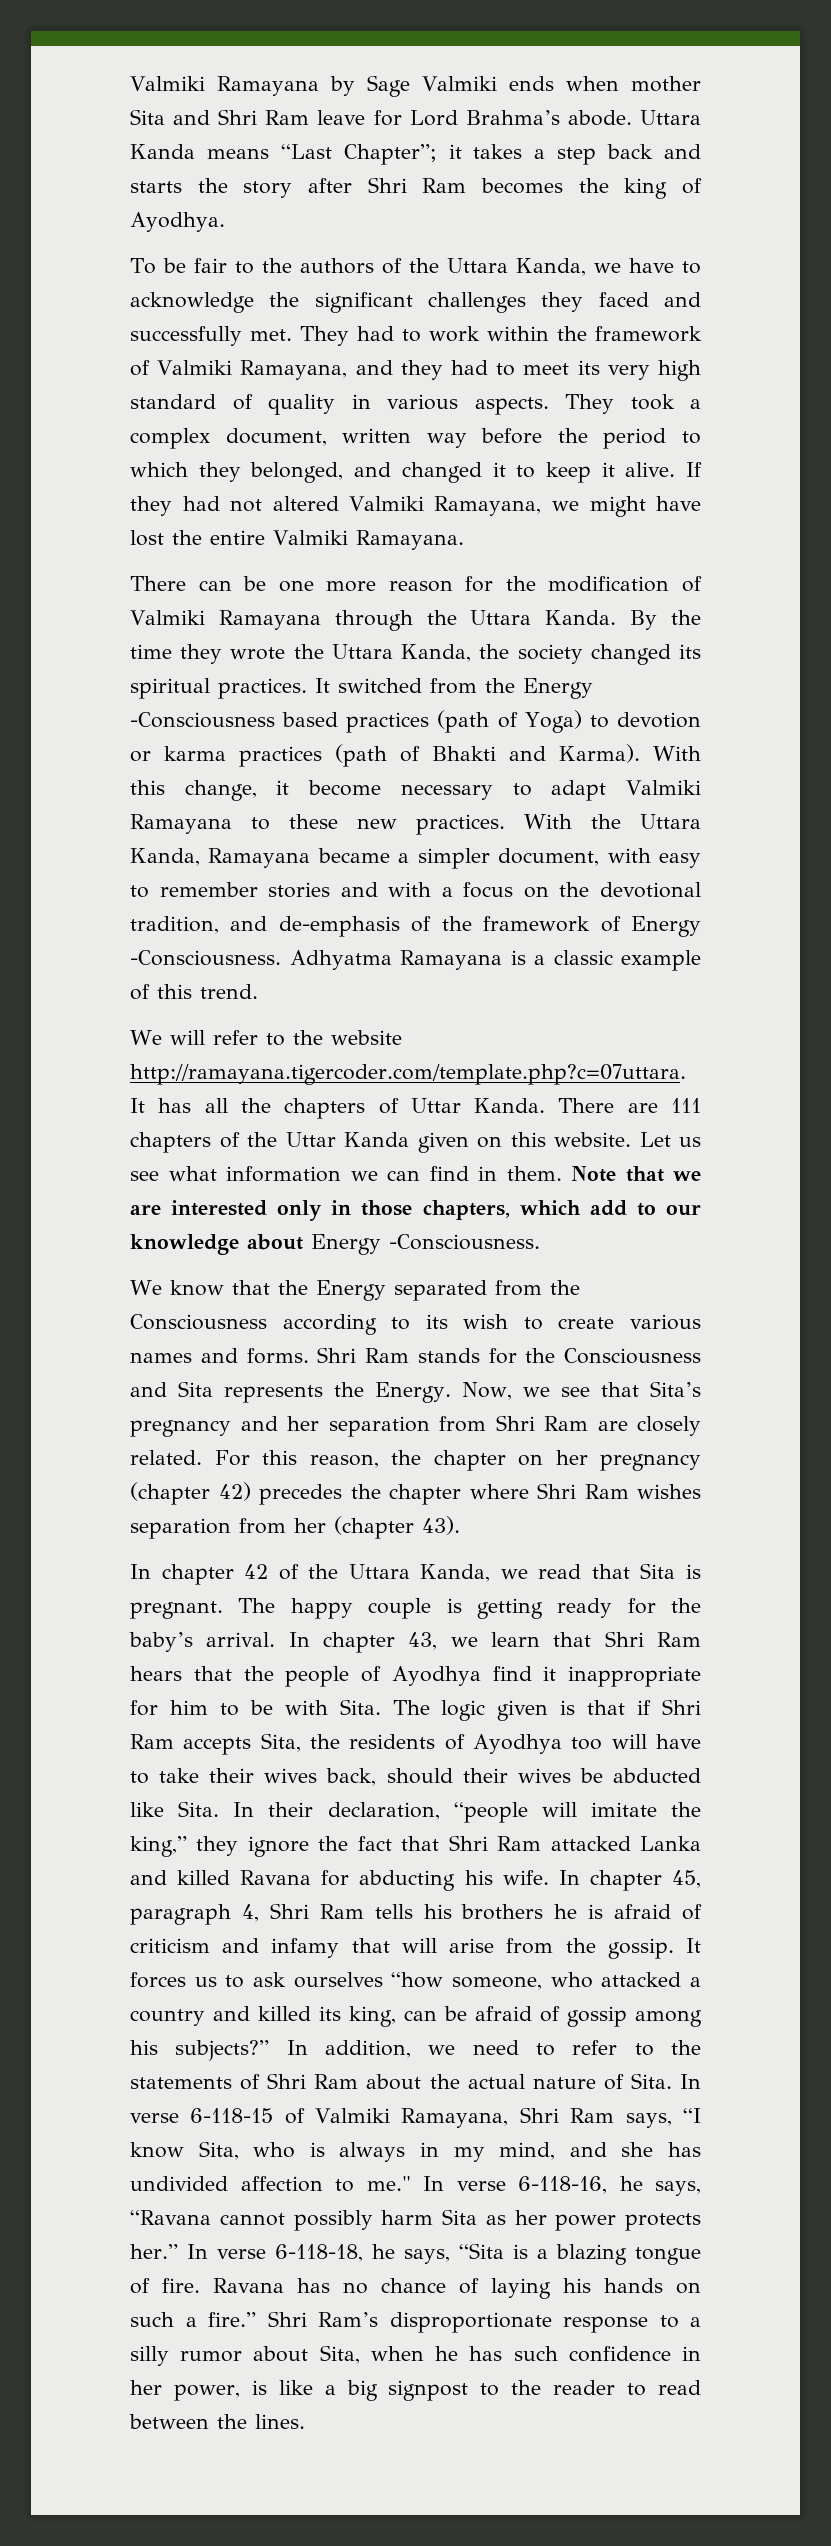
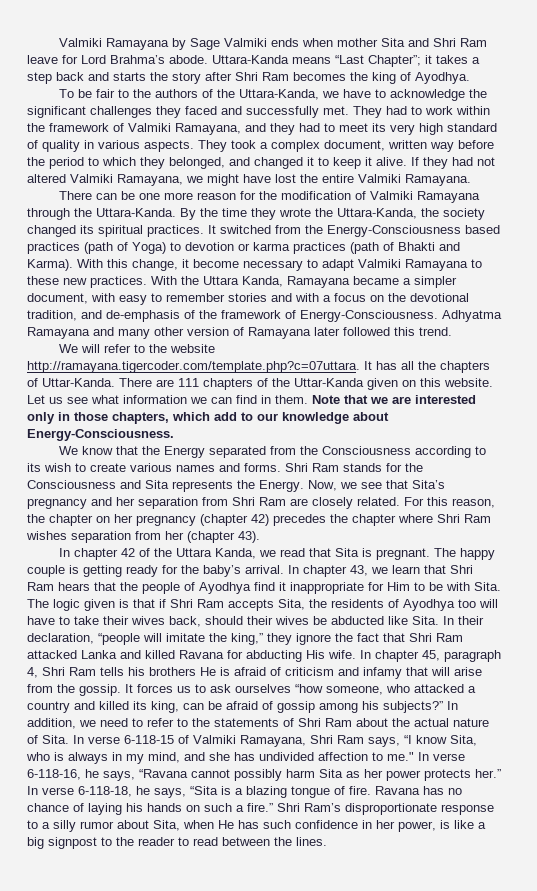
- Uttara Kanda means “Last Chapter”; it takes a step back and starts the story after Shri Ram becomes the king of Ayodhya.
+ Uttara-Kanda means “Last Chapter”; it takes a step back and starts the story after Shri Ram becomes the king of Ayodhya.
- To be fair to the authors of the Uttara Kanda, we have to acknowledge the significant challenges they faced and successfully met.
+ To be fair to the authors of the Uttara-Kanda, we have to acknowledge the significant challenges they faced and successfully met.
- There can be one more reason for the modification of Valmiki Ramayana through the Uttara Kanda.
+ There can be one more reason for the modification of Valmiki Ramayana through the Uttara-Kanda.
- By the time they wrote the Uttara Kanda, the society changed its spiritual practices.
+ By the time they wrote the Uttara-Kanda, the society changed its spiritual practices.
- It switched from the Energy -Consciousness based practices (path of Yoga) to devotion or karma practices (path of Bhakti and Karma).
+ It switched from the Energy-Consciousness based practices (path of Yoga) to devotion or karma practices (path of Bhakti and Karma).
- With the Uttara Kanda, Ramayana became a simpler document, with easy to remember stories and with a focus on the devotional tradition, and de-emphasis of the framework of Energy -Consciousness. Adhyatma Ramayana is a classic example of this trend.
+ With the Uttara Kanda, Ramayana became a simpler document, with easy to remember stories and with a focus on the devotional tradition, and de-emphasis of the framework of Energy-Consciousness. Adhyatma Ramayana and many other version of Ramayana later followed this trend.
- We will refer to the website http://ramayana.tigercoder.com/template.php?c=07uttara. It has all the chapters of Uttar Kanda.
+ We will refer to the website http://ramayana.tigercoder.com/template.php?c=07uttara. It has all the chapters of Uttar-Kanda.
- There are 111 chapters of the Uttar Kanda given on this website.
+ There are 111 chapters of the Uttar-Kanda given on this website.
- Note that we are interested only in those chapters, which add to our knowledge about Energy -Consciousness.
+ Note that we are interested only in those chapters, which add to our knowledge about Energy-Consciousness.
- In chapter 43, we learn that Shri Ram hears that the people of Ayodhya find it inappropriate for him to be with Sita.
+ In chapter 43, we learn that Shri Ram hears that the people of Ayodhya find it inappropriate for Him to be with Sita.
- In their declaration, “people will imitate the king,” they ignore the fact that Shri Ram attacked Lanka and killed Ravana for abducting his wife.
+ In their declaration, “people will imitate the king,” they ignore the fact that Shri Ram attacked Lanka and killed Ravana for abducting His wife.
- In chapter 45, paragraph 4, Shri Ram tells his brothers he is afraid of criticism and infamy that will arise from the gossip.
+ In chapter 45, paragraph 4, Shri Ram tells his brothers He is afraid of criticism and infamy that will arise from the gossip.
- Shri Ram’s disproportionate response to a silly rumor about Sita, when he has such confidence in her power, is like a big signpost to the reader to read between the lines.
+ Shri Ram’s disproportionate response to a silly rumor about Sita, when He has such confidence in her power, is like a big signpost to the reader to read between the lines.

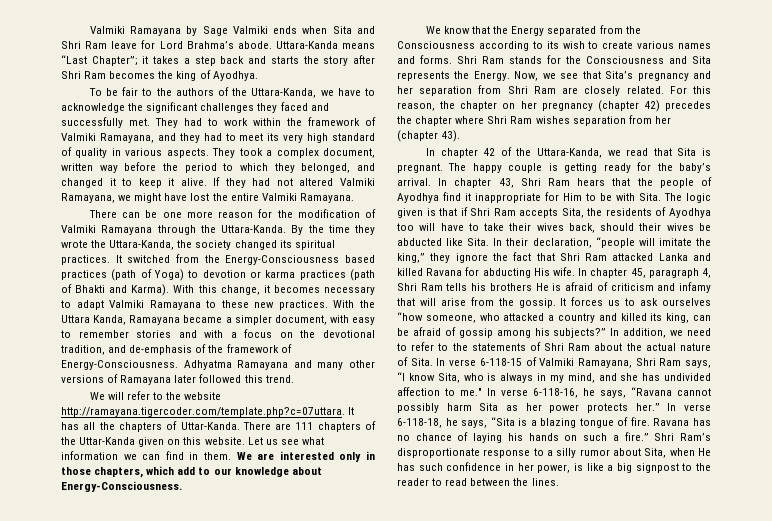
- Valmiki Ramayana by Sage Valmiki ends when mother Sita and Shri Ram leave for Lord Brahma’s abode.
+ Valmiki Ramayana by Sage Valmiki ends when Sita and Shri Ram leave for Lord Brahma’s abode.
- With this change, it become necessary to adapt Valmiki Ramayana to these new practices.
+ With this change, it becomes necessary to adapt Valmiki Ramayana to these new practices.
- Adhyatma Ramayana and many other version of Ramayana later followed this trend.
+ Adhyatma Ramayana and many other versions of Ramayana later followed this trend.
- Note that we are interested only in those chapters, which add to our knowledge about Energy-Consciousness.
+ We are interested only in those chapters, which add to our knowledge about Energy-Consciousness.
- In chapter 42 of the Uttara Kanda, we read that Sita is pregnant.
+ In chapter 42 of the Uttara-Kanda, we read that Sita is pregnant.
- In chapter 43, we learn that Shri Ram hears that the people of Ayodhya find it inappropriate for Him to be with Sita.
+ In chapter 43, Shri Ram hears that the people of Ayodhya find it inappropriate for Him to be with Sita.

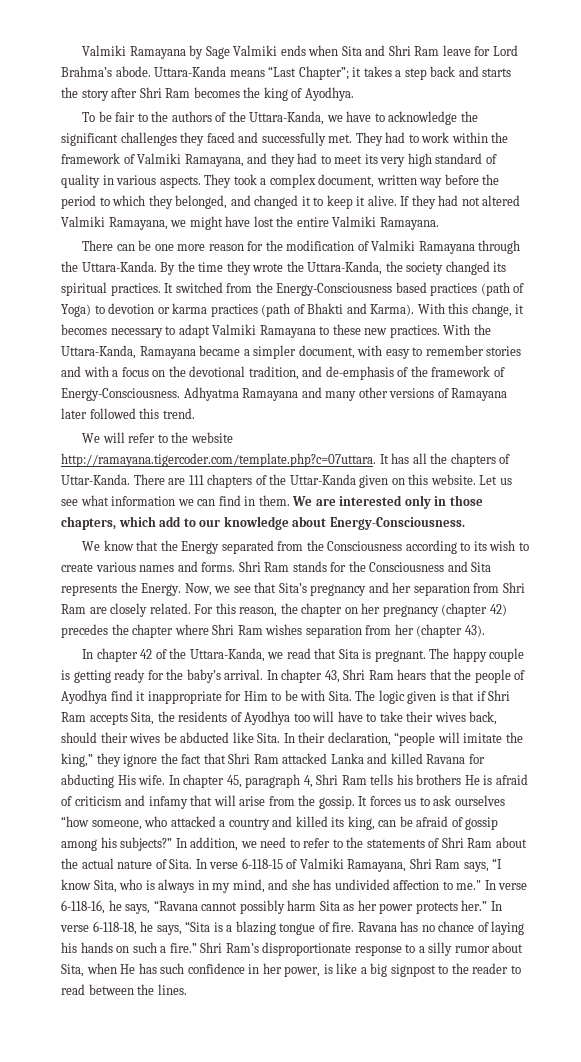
- With the Uttara Kanda, Ramayana became a simpler document, with easy to remember stories and with a focus on the devotional tradition, and de-emphasis of the framework of Energy-Consciousness.
+ With the Uttara-Kanda, Ramayana became a simpler document, with easy to remember stories and with a focus on the devotional tradition, and de-emphasis of the framework of Energy-Consciousness.

